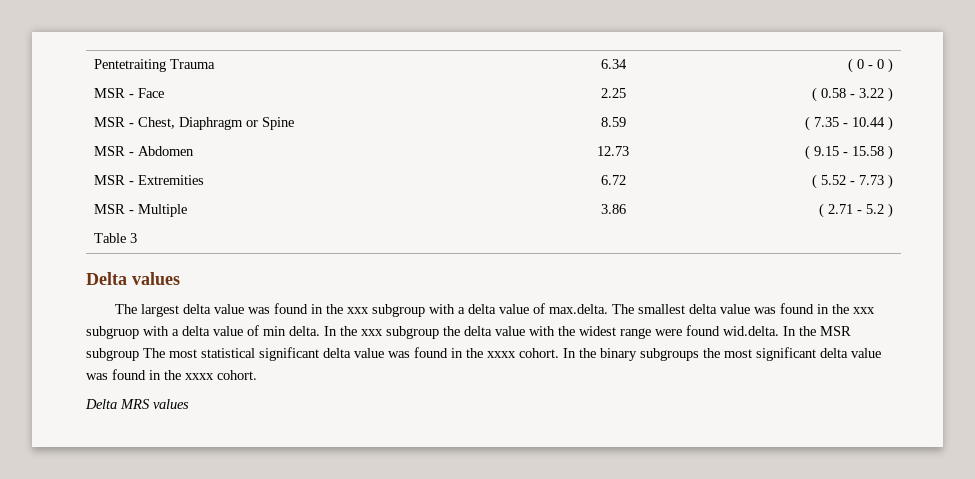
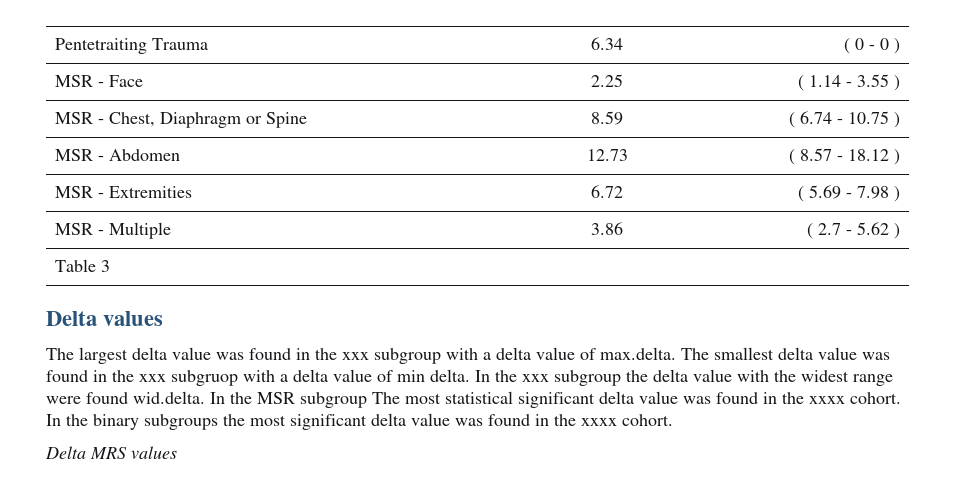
- MSR - Face | 2.25 | ( 0.58 - 3.22 )
+ MSR - Face | 2.25 | ( 1.14 - 3.55 )
- MSR - Chest, Diaphragm or Spine | 8.59 | ( 7.35 - 10.44 )
+ MSR - Chest, Diaphragm or Spine | 8.59 | ( 6.74 - 10.75 )
- MSR - Abdomen | 12.73 | ( 9.15 - 15.58 )
+ MSR - Abdomen | 12.73 | ( 8.57 - 18.12 )
- MSR - Extremities | 6.72 | ( 5.52 - 7.73 )
+ MSR - Extremities | 6.72 | ( 5.69 - 7.98 )
- MSR - Multiple | 3.86 | ( 2.71 - 5.2 )
+ MSR - Multiple | 3.86 | ( 2.7 - 5.62 )

